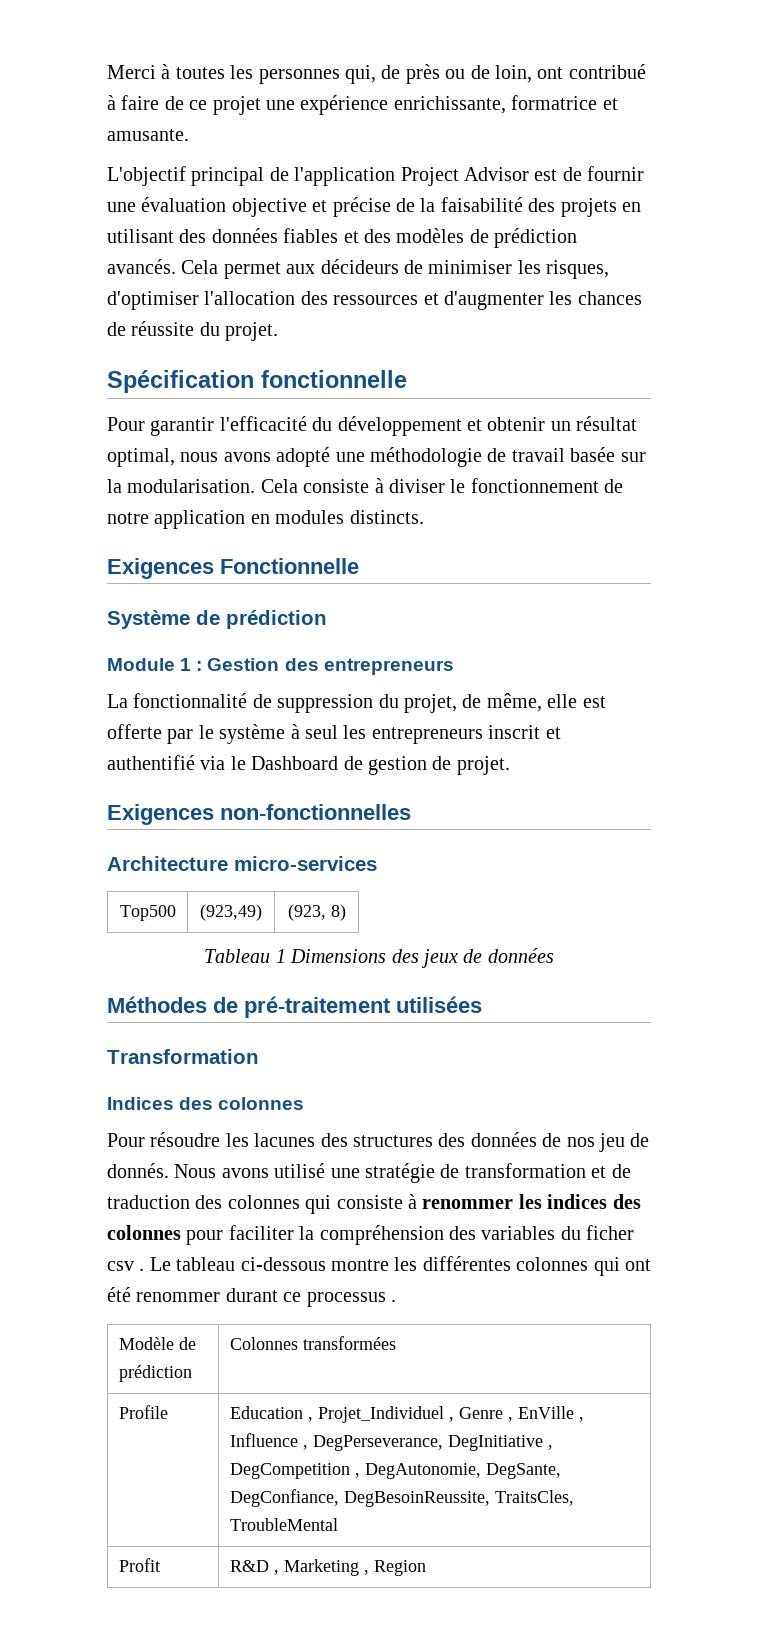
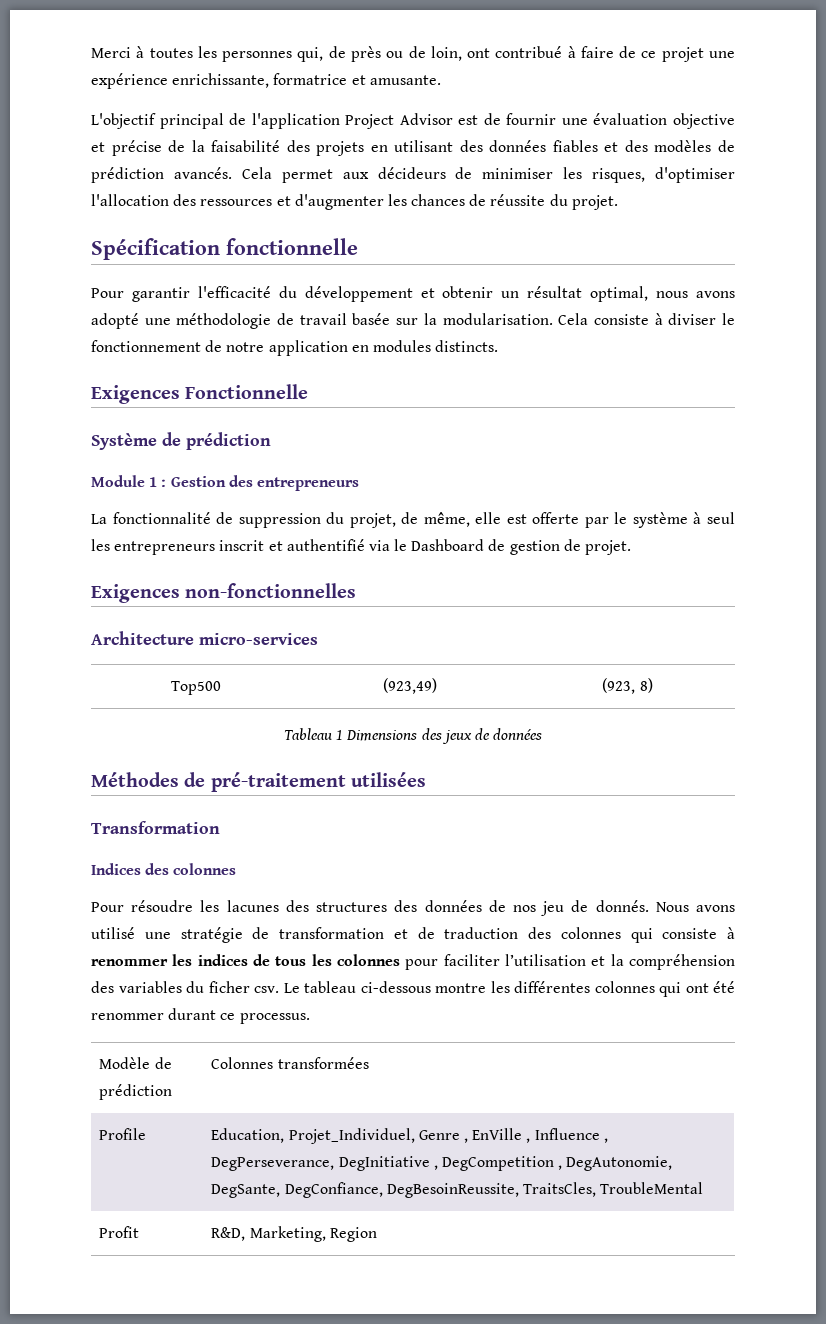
- Nous avons utilisé une stratégie de transformation et de traduction des colonnes qui consiste à renommer les indices des colonnes pour faciliter la compréhension des variables du ficher csv .
+ Nous avons utilisé une stratégie de transformation et de traduction des colonnes qui consiste à renommer les indices de tous les colonnes pour faciliter l’utilisation et la compréhension des variables du ficher csv.
- Le tableau ci-dessous montre les différentes colonnes qui ont été renommer durant ce processus .
+ Le tableau ci-dessous montre les différentes colonnes qui ont été renommer durant ce processus.
- Profile | Education , Projet_Individuel , Genre , EnVille , Influence , DegPerseverance, DegInitiative , DegCompetition , DegAutonomie, DegSante, DegConfiance, DegBesoinReussite, TraitsCles, TroubleMental
+ Profile | Education, Projet_Individuel, Genre , EnVille , Influence , DegPerseverance, DegInitiative , DegCompetition , DegAutonomie, DegSante, DegConfiance, DegBesoinReussite, TraitsCles, TroubleMental
- Profit | R&D , Marketing , Region
+ Profit | R&D, Marketing, Region

